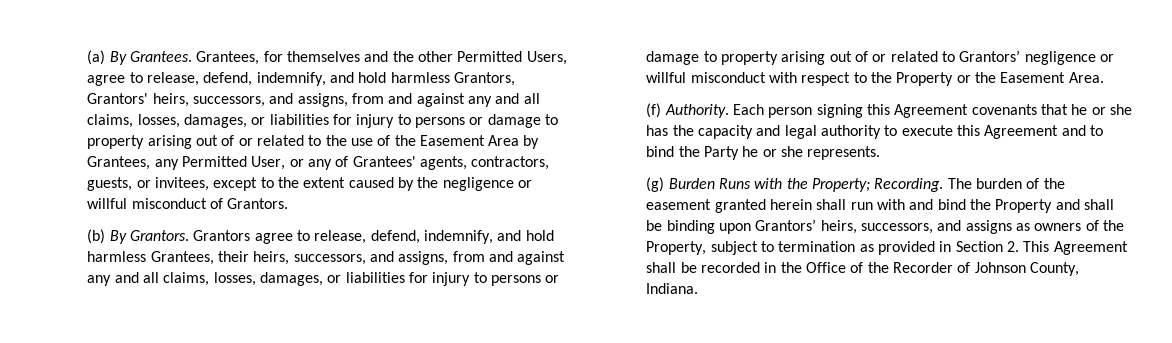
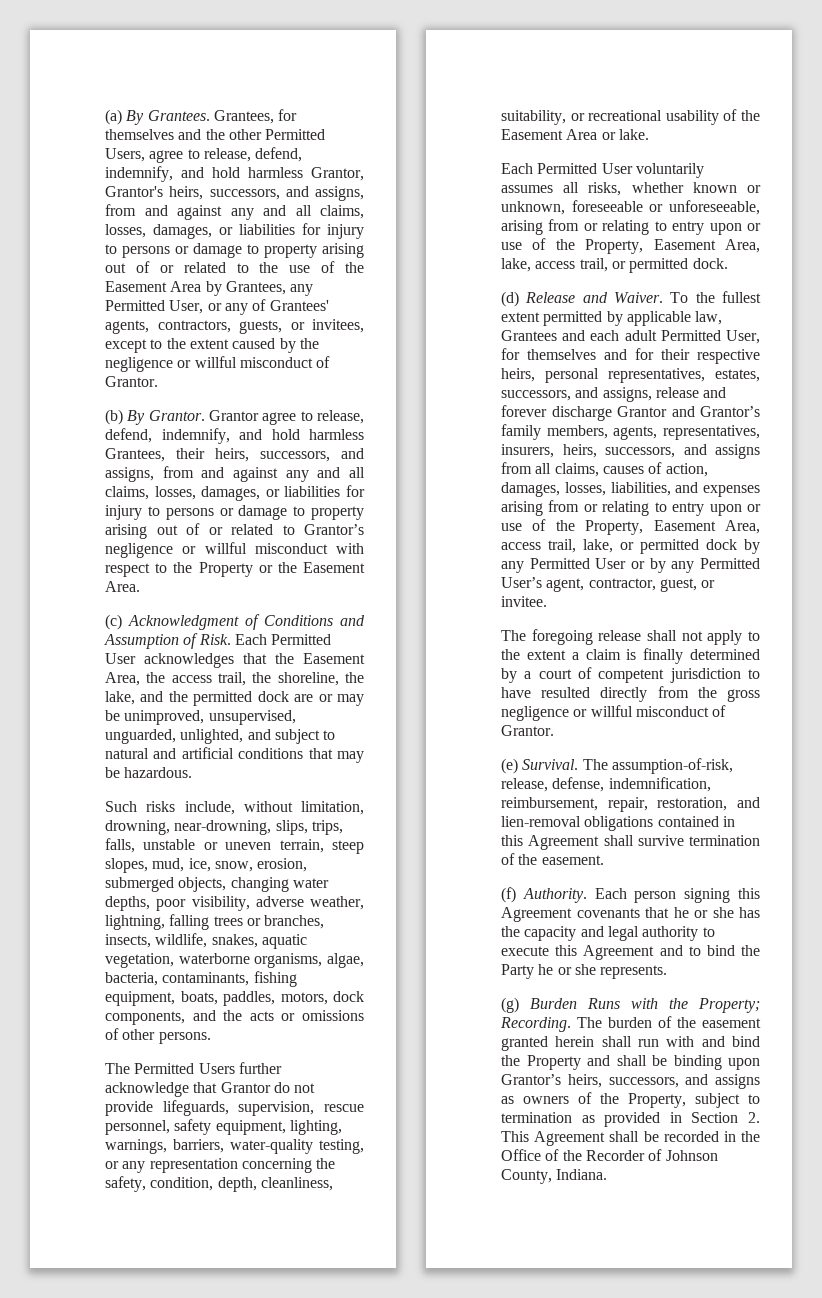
- Grantees, for themselves and the other Permitted Users, agree to release, defend, indemnify, and hold harmless Grantors, Grantors' heirs, successors, and assigns, from and against any and all claims, losses, damages, or liabilities for injury to persons or damage to property arising out of or related to the use of the Easement Area by Grantees, any Permitted User, or any of Grantees' agents, contractors, guests, or invitees, except to the extent caused by the negligence or willful misconduct of Grantors.
+ Grantees, for themselves and the other Permitted Users, agree to release, defend, indemnify, and hold harmless Grantor, Grantor's heirs, successors, and assigns, from and against any and all claims, losses, damages, or liabilities for injury to persons or damage to property arising out of or related to the use of the Easement Area by Grantees, any Permitted User, or any of Grantees' agents, contractors, guests, or invitees, except to the extent caused by the negligence or willful misconduct of Grantor.
- (b) By Grantors. Grantors agree to release, defend, indemnify, and hold harmless Grantees, their heirs, successors, and assigns, from and against any and all claims, losses, damages, or liabilities for injury to persons or damage to property arising out of or related to Grantors’ negligence or willful misconduct with respect to the Property or the Easement Area.
+ (b) By Grantor. Grantor agree to release, defend, indemnify, and hold harmless Grantees, their heirs, successors, and assigns, from and against any and all claims, losses, damages, or liabilities for injury to persons or damage to property arising out of or related to Grantor’s negligence or willful misconduct with respect to the Property or the Easement Area.
+ (c) Acknowledgment of Conditions and Assumption of Risk. Each Permitted User acknowledges that the Easement Area, the access trail, the shoreline, the lake, and the permitted dock are or may be unimproved, unsupervised, unguarded, unlighted, and subject to natural and artificial conditions that may be hazardous.
+ Such risks include, without limitation, drowning, near-drowning, slips, trips, falls, unstable or uneven terrain, steep slopes, mud, ice, snow, erosion, submerged objects, changing water depths, poor visibility, adverse weather, lightning, falling trees or branches, insects, wildlife, snakes, aquatic vegetation, waterborne organisms, algae, bacteria, contaminants, fishing equipment, boats, paddles, motors, dock components, and the acts or omissions of other persons.
+ The Permitted Users further acknowledge that Grantor do not provide lifeguards, supervision, rescue personnel, safety equipment, lighting, warnings, barriers, water-quality testing, or any representation concerning the safety, condition, depth, cleanliness, suitability, or recreational usability of the Easement Area or lake.
+ Each Permitted User voluntarily assumes all risks, whether known or unknown, foreseeable or unforeseeable, arising from or relating to entry upon or use of the Property, Easement Area, lake, access trail, or permitted dock.
+ (d) Release and Waiver. To the fullest extent permitted by applicable law, Grantees and each adult Permitted User, for themselves and for their respective heirs, personal representatives, estates, successors, and assigns, release and forever discharge Grantor and Grantor’s family members, agents, representatives, insurers, heirs, successors, and assigns from all claims, causes of action, damages, losses, liabilities, and expenses arising from or relating to entry upon or use of the Property, Easement Area, access trail, lake, or permitted dock by any Permitted User or by any Permitted User’s agent, contractor, guest, or invitee.
+ The foregoing release shall not apply to the extent a claim is finally determined by a court of competent jurisdiction to have resulted directly from the gross negligence or willful misconduct of Grantor.
+ (e) Survival. The assumption-of-risk, release, defense, indemnification, reimbursement, repair, restoration, and lien-removal obligations contained in this Agreement shall survive termination of the easement.
- The burden of the easement granted herein shall run with and bind the Property and shall be binding upon Grantors’ heirs, successors, and assigns as owners of the Property, subject to termination as provided in Section 2. This Agreement shall be recorded in the Office of the Recorder of Johnson County, Indiana.
+ The burden of the easement granted herein shall run with and bind the Property and shall be binding upon Grantor’s heirs, successors, and assigns as owners of the Property, subject to termination as provided in Section 2. This Agreement shall be recorded in the Office of the Recorder of Johnson County, Indiana.

